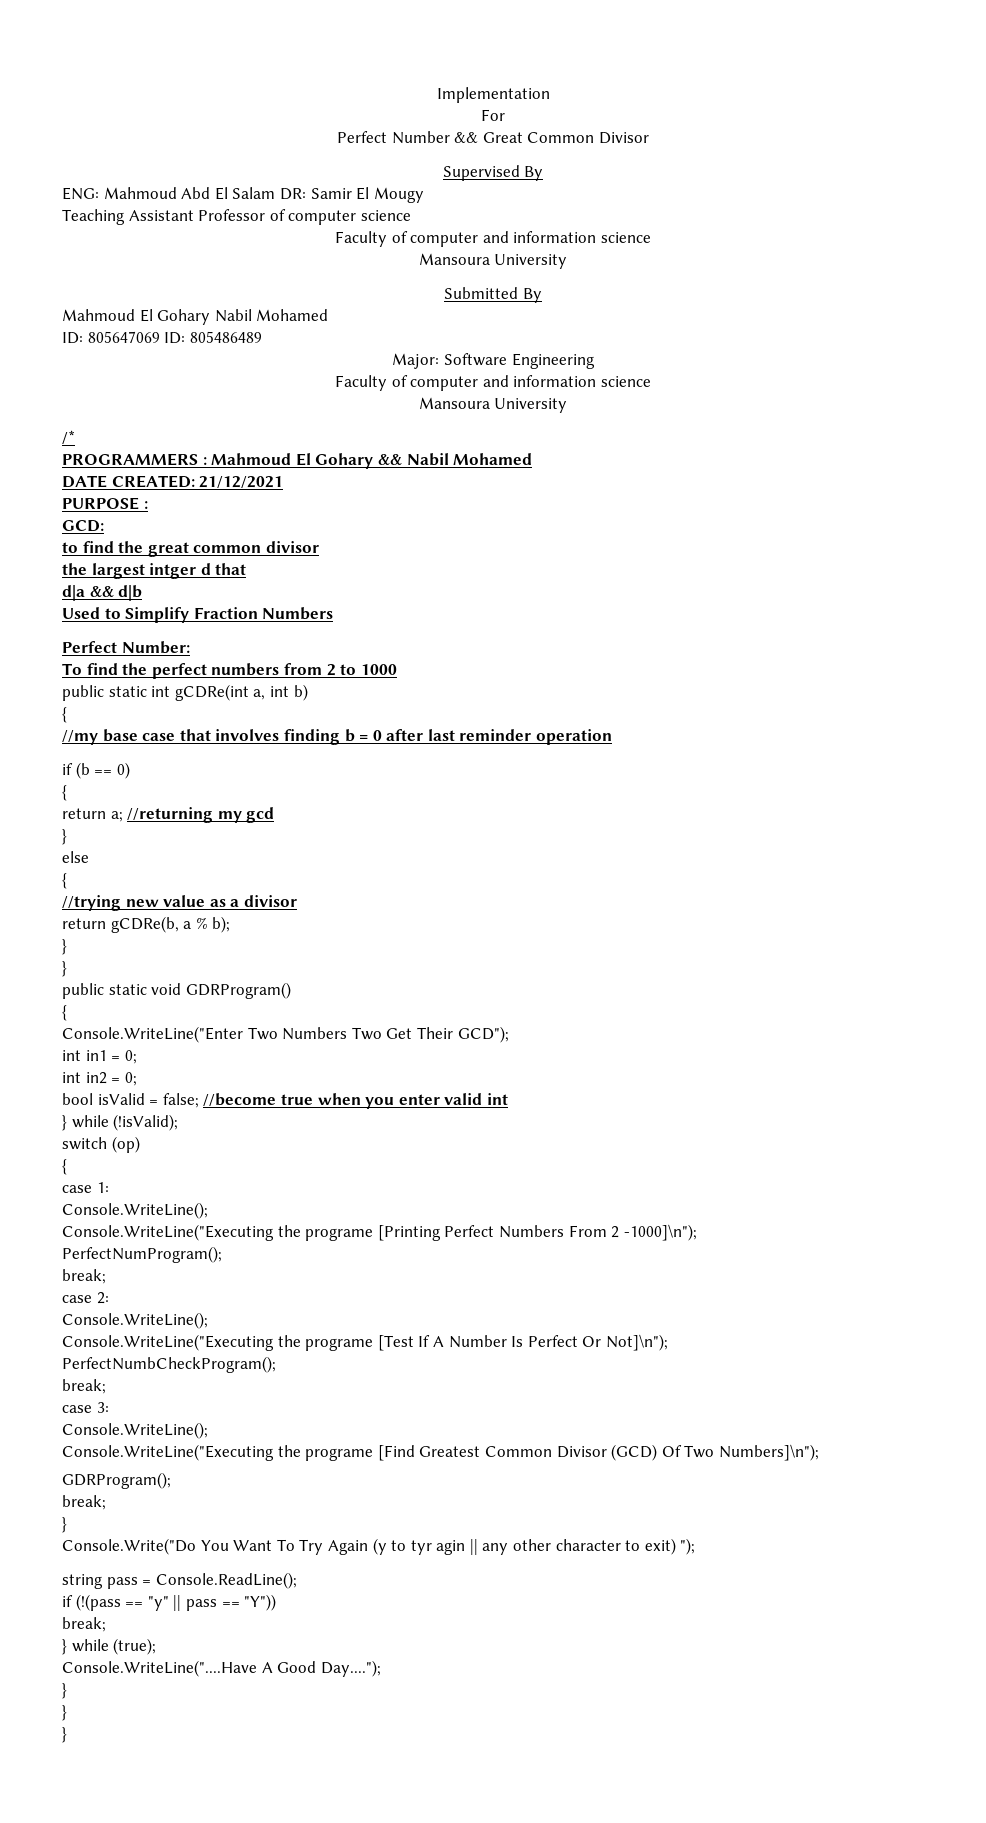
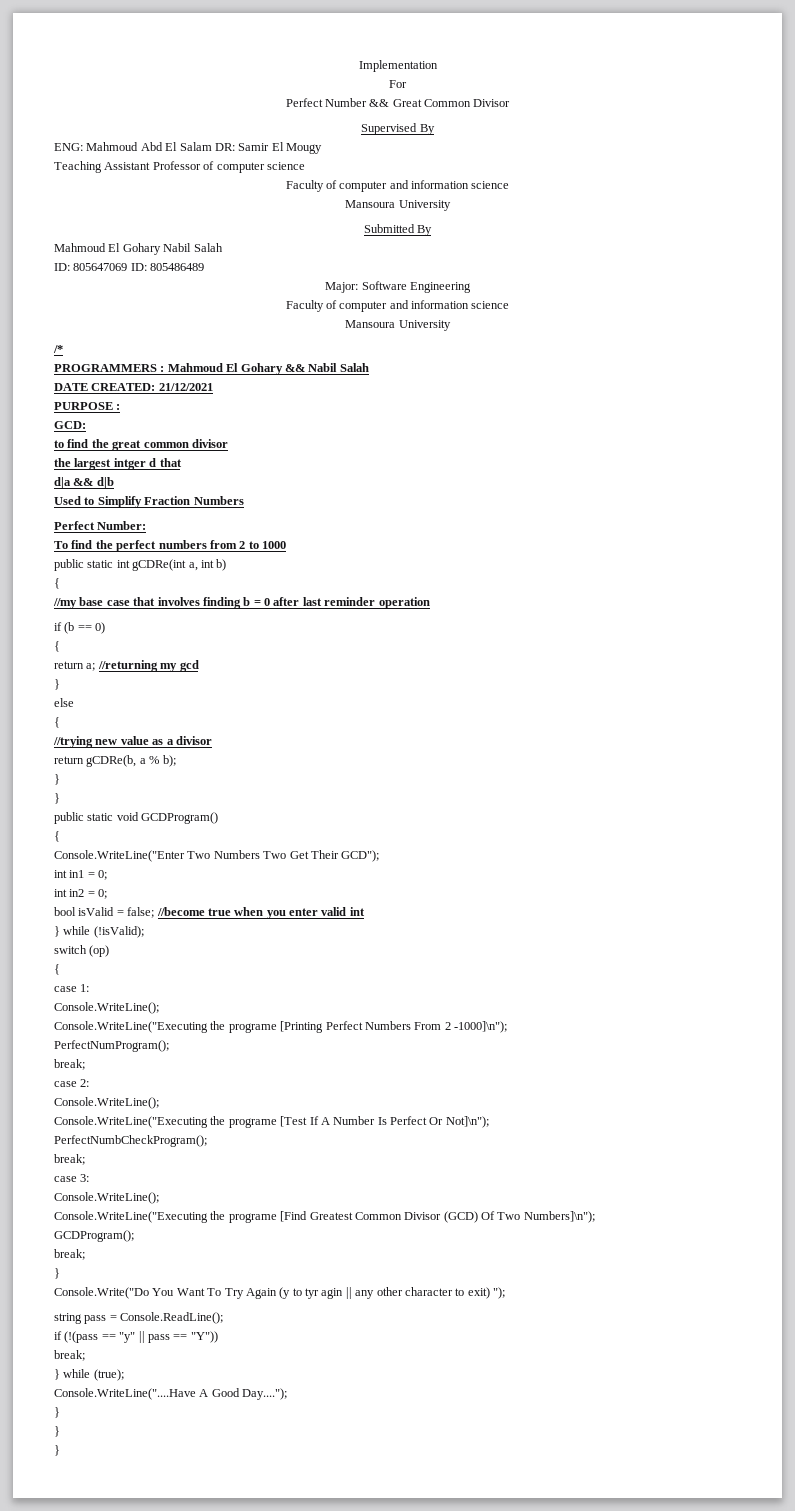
- Mahmoud El Gohary Nabil Mohamed
+ Mahmoud El Gohary Nabil Salah
- PROGRAMMERS : Mahmoud El Gohary && Nabil Mohamed
+ PROGRAMMERS : Mahmoud El Gohary && Nabil Salah
- public static void GDRProgram()
+ public static void GCDProgram()
- GDRProgram();
+ GCDProgram();

